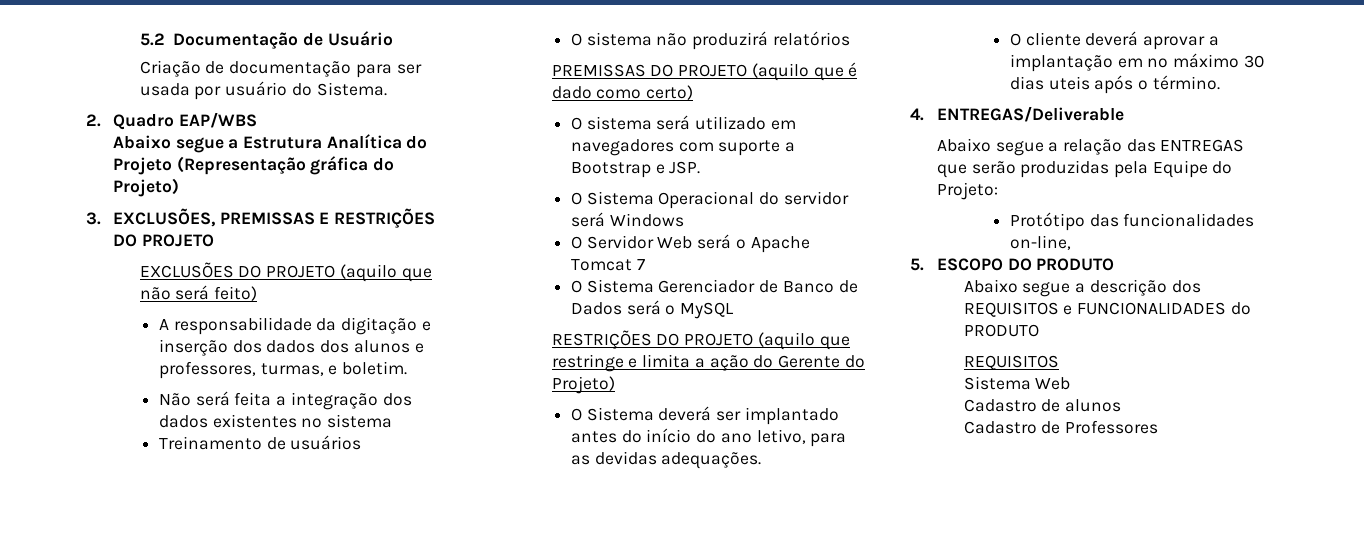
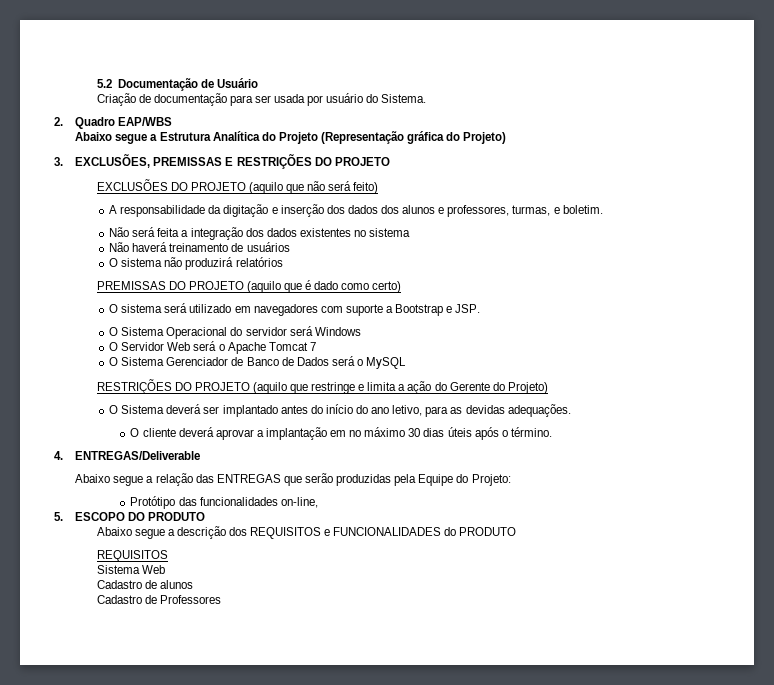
- Treinamento de usuários
+ Não haverá treinamento de usuários
- O cliente deverá aprovar a implantação em no máximo 30 dias uteis após o término.
+ O cliente deverá aprovar a implantação em no máximo 30 dias úteis após o término.

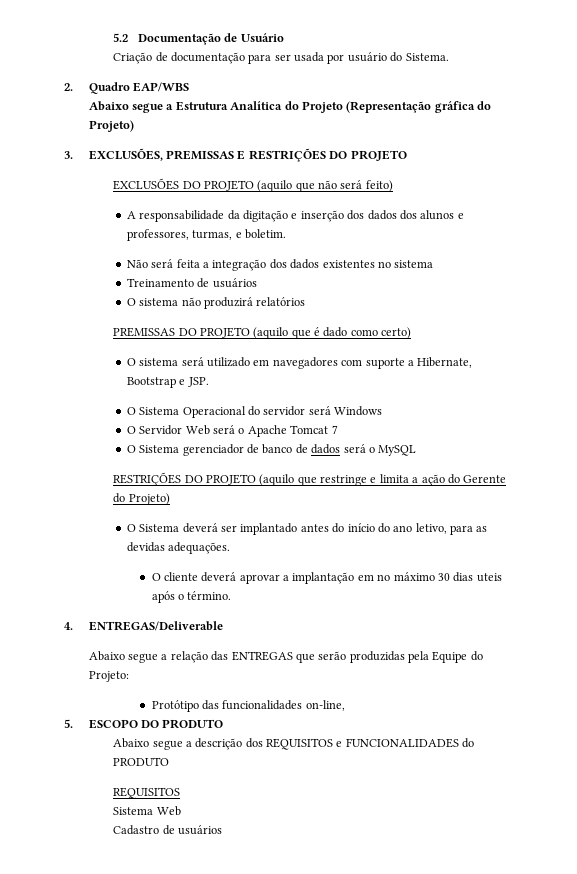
- Não haverá treinamento de usuários
+ Treinamento de usuários
- O sistema será utilizado em navegadores com suporte a Bootstrap e JSP.
+ O sistema será utilizado em navegadores com suporte a Hibernate, Bootstrap e JSP.
- O Sistema Gerenciador de Banco de Dados será o MySQL
+ O Sistema gerenciador de banco de dados será o MySQL
- O cliente deverá aprovar a implantação em no máximo 30 dias úteis após o término.
+ O cliente deverá aprovar a implantação em no máximo 30 dias uteis após o término.
- Cadastro de alunos
- Cadastro de Professores
+ Cadastro de usuários

